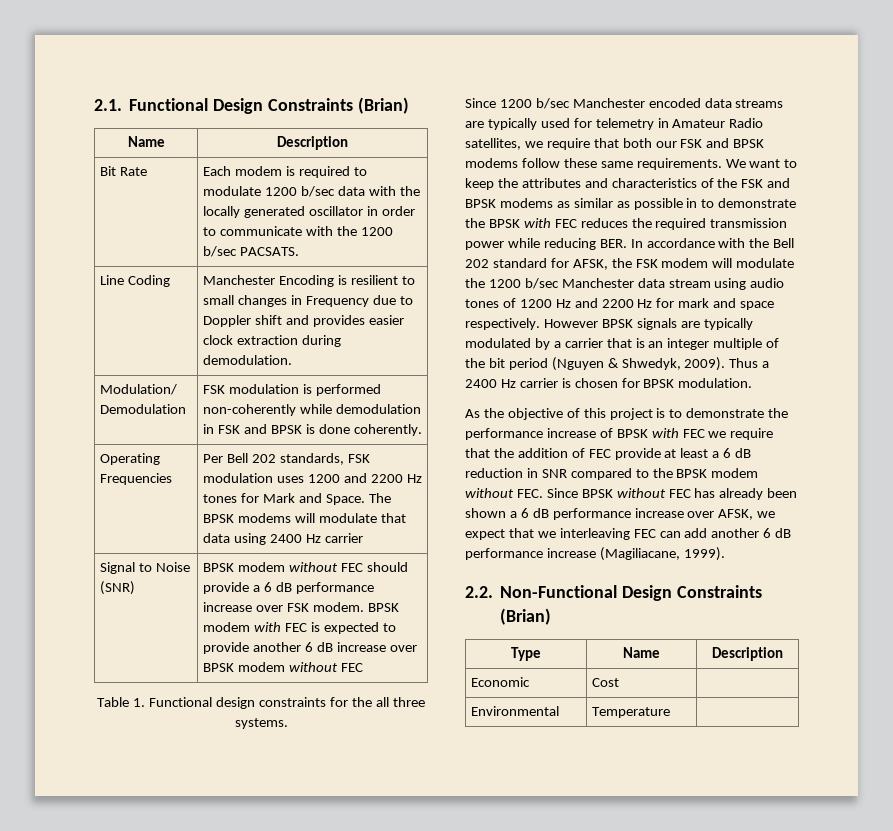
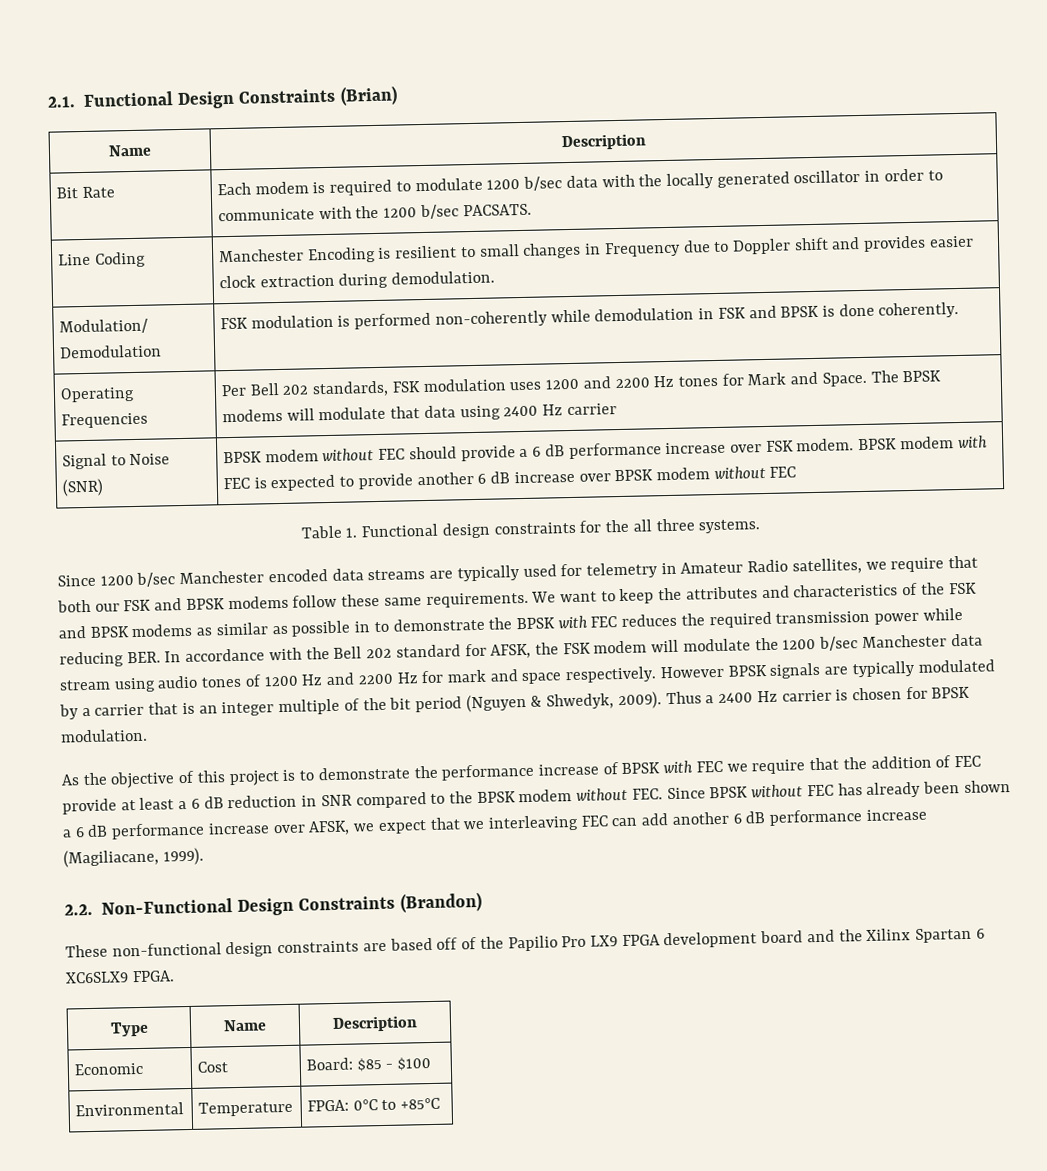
- 2.2. Non-Functional Design Constraints (Brian)
+ 2.2. Non-Functional Design Constraints (Brandon)
+ These non-functional design constraints are based off of the Papilio Pro LX9 FPGA development board and the Xilinx Spartan 6 XC6SLX9 FPGA.
- Economic | Cost |
- Environmental | Temperature |
+ Economic | Cost | Board: $85 - $100
+ Environmental | Temperature | FPGA: 0°C to +85°C

